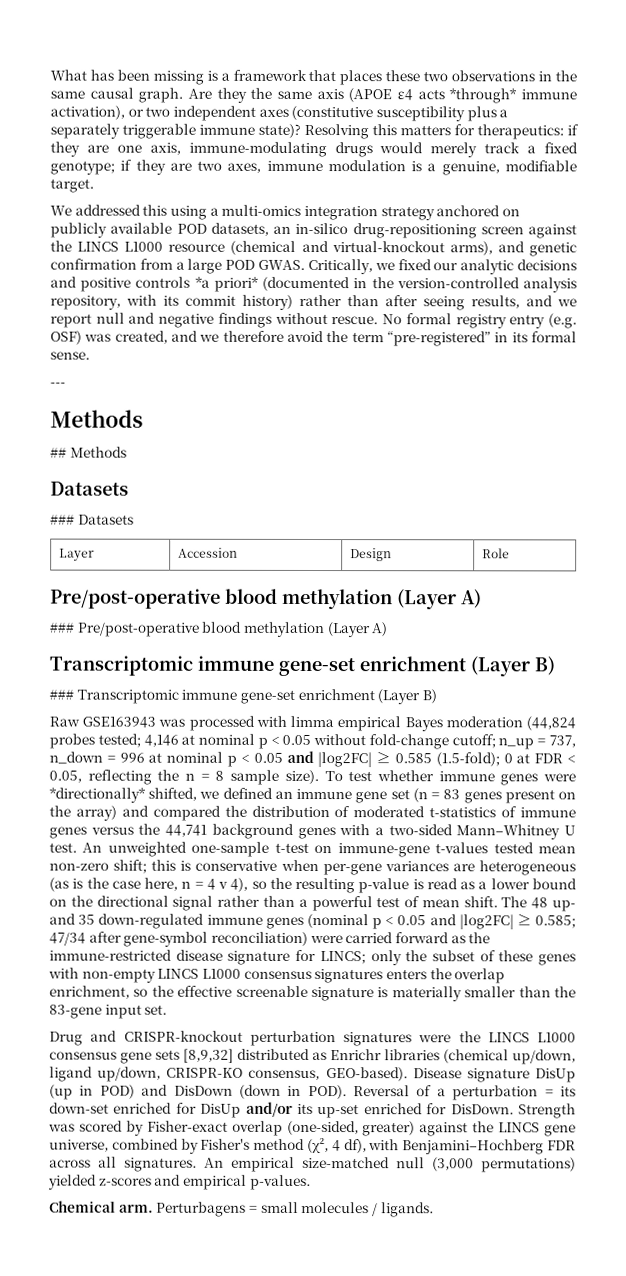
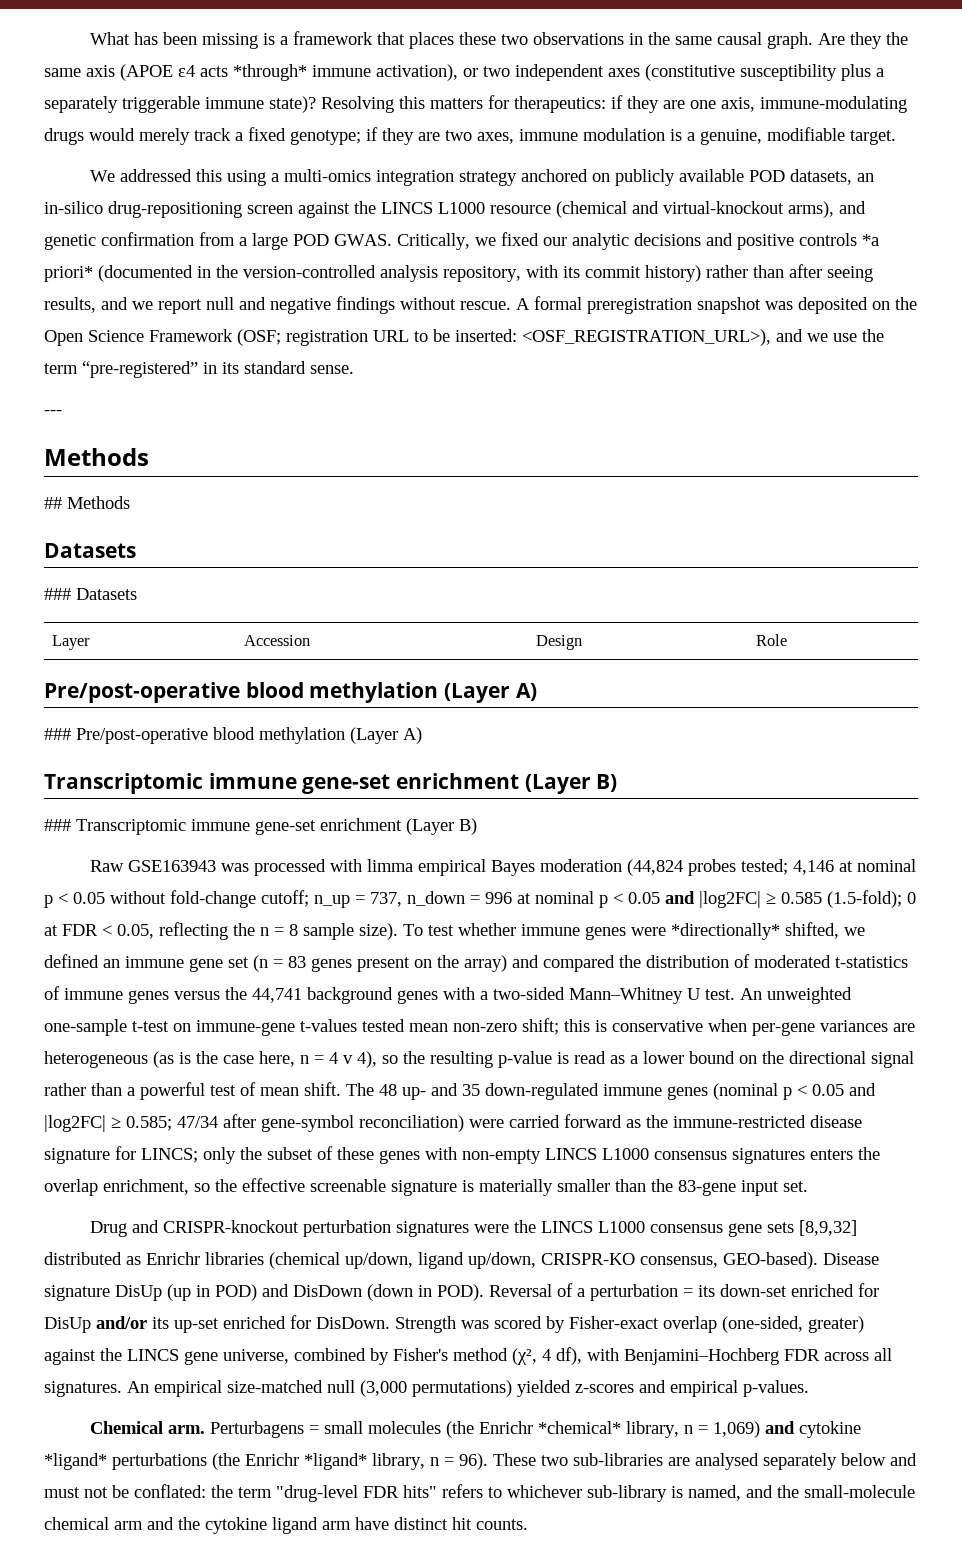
- No formal registry entry (e.g. OSF) was created, and we therefore avoid the term “pre-registered” in its formal sense.
+ A formal preregistration snapshot was deposited on the Open Science Framework (OSF; registration URL to be inserted: <OSF_REGISTRATION_URL>), and we use the term “pre-registered” in its standard sense.
- Perturbagens = small molecules / ligands.
+ Perturbagens = small molecules (the Enrichr *chemical* library, n = 1,069) and cytokine *ligand* perturbations (the Enrichr *ligand* library, n = 96). These two sub-libraries are analysed separately below and must not be conflated: the term "drug-level FDR hits" refers to whichever sub-library is named, and the small-molecule chemical arm and the cytokine ligand arm have distinct hit counts.

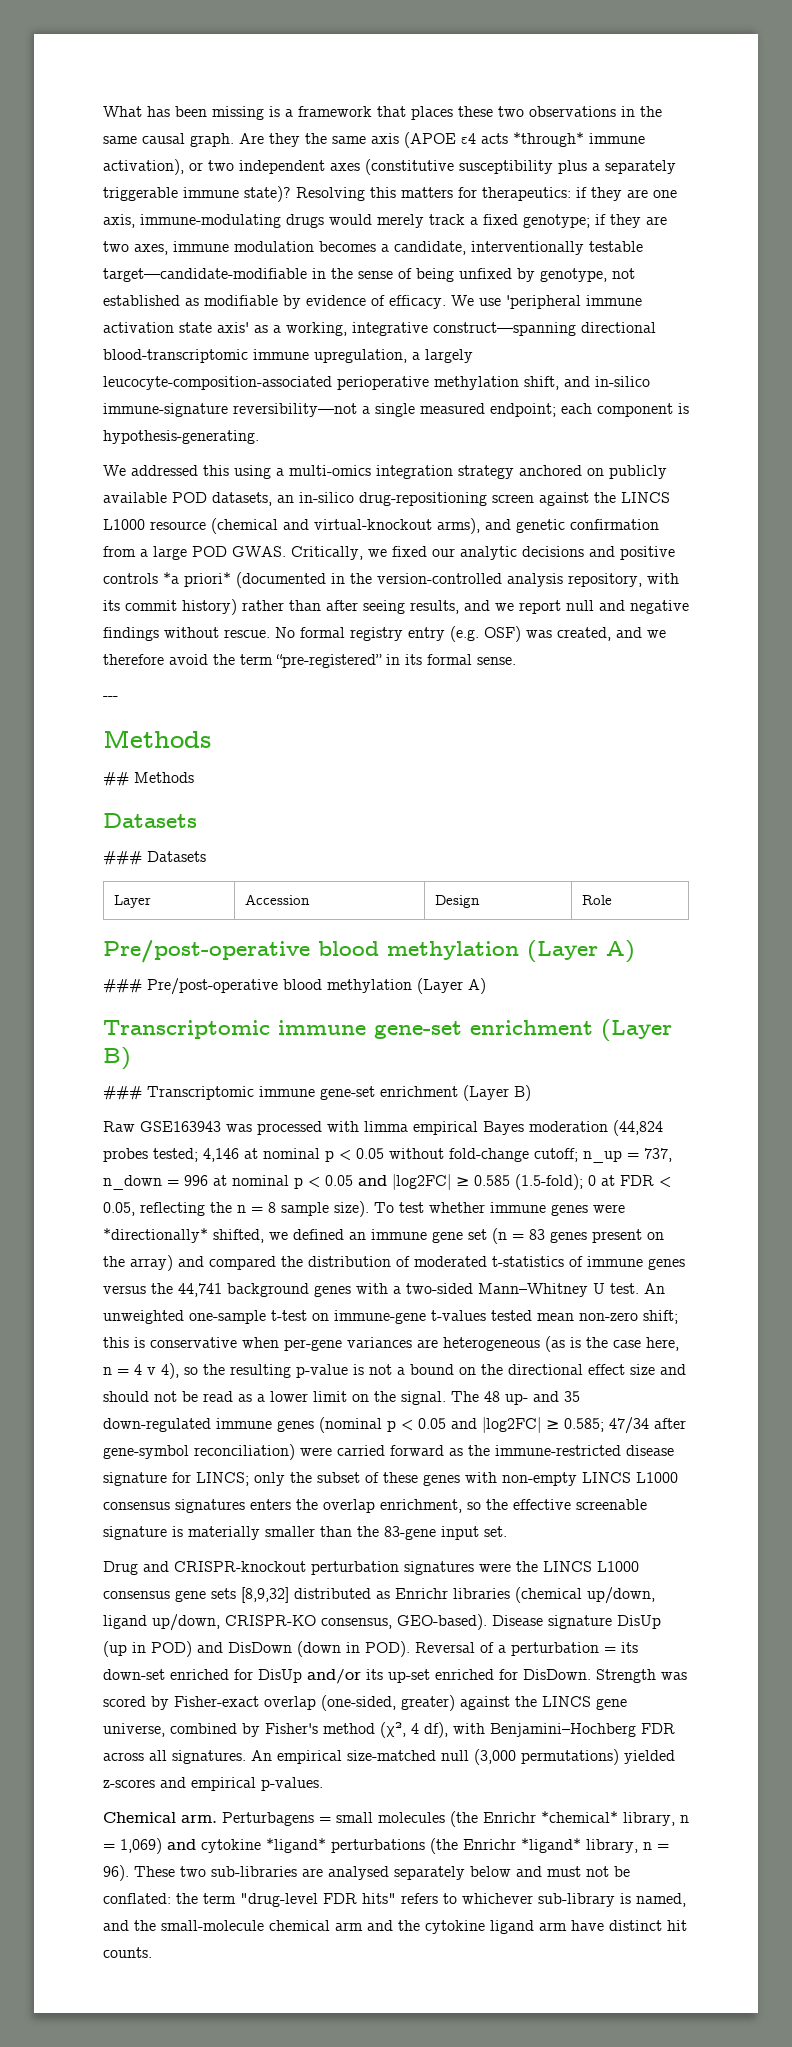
- Resolving this matters for therapeutics: if they are one axis, immune-modulating drugs would merely track a fixed genotype; if they are two axes, immune modulation is a genuine, modifiable target.
+ Resolving this matters for therapeutics: if they are one axis, immune-modulating drugs would merely track a fixed genotype; if they are two axes, immune modulation becomes a candidate, interventionally testable target—candidate-modifiable in the sense of being unfixed by genotype, not established as modifiable by evidence of efficacy. We use 'peripheral immune activation state axis' as a working, integrative construct—spanning directional blood-transcriptomic immune upregulation, a largely leucocyte-composition-associated perioperative methylation shift, and in-silico immune-signature reversibility—not a single measured endpoint; each component is hypothesis-generating.
- A formal preregistration snapshot was deposited on the Open Science Framework (OSF; registration URL to be inserted: <OSF_REGISTRATION_URL>), and we use the term “pre-registered” in its standard sense.
+ No formal registry entry (e.g. OSF) was created, and we therefore avoid the term “pre-registered” in its formal sense.
- An unweighted one-sample t-test on immune-gene t-values tested mean non-zero shift; this is conservative when per-gene variances are heterogeneous (as is the case here, n = 4 v 4), so the resulting p-value is read as a lower bound on the directional signal rather than a powerful test of mean shift.
+ An unweighted one-sample t-test on immune-gene t-values tested mean non-zero shift; this is conservative when per-gene variances are heterogeneous (as is the case here, n = 4 v 4), so the resulting p-value is not a bound on the directional effect size and should not be read as a lower limit on the signal.

